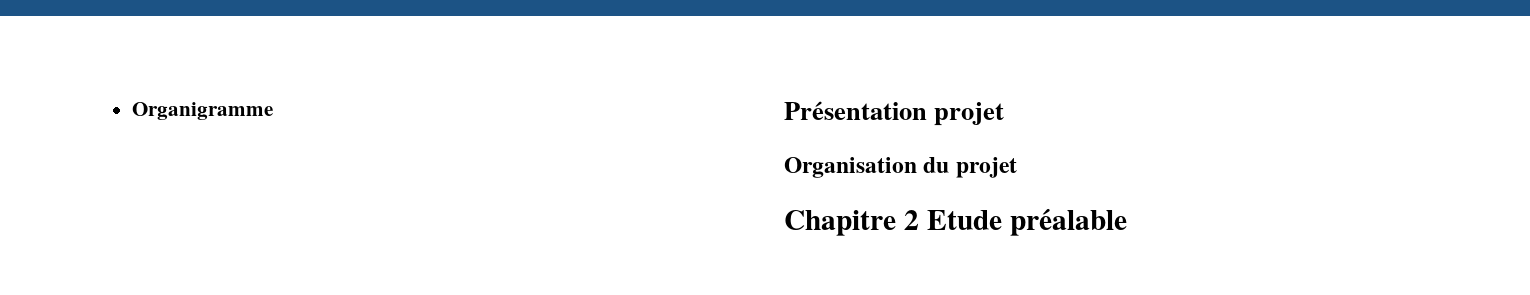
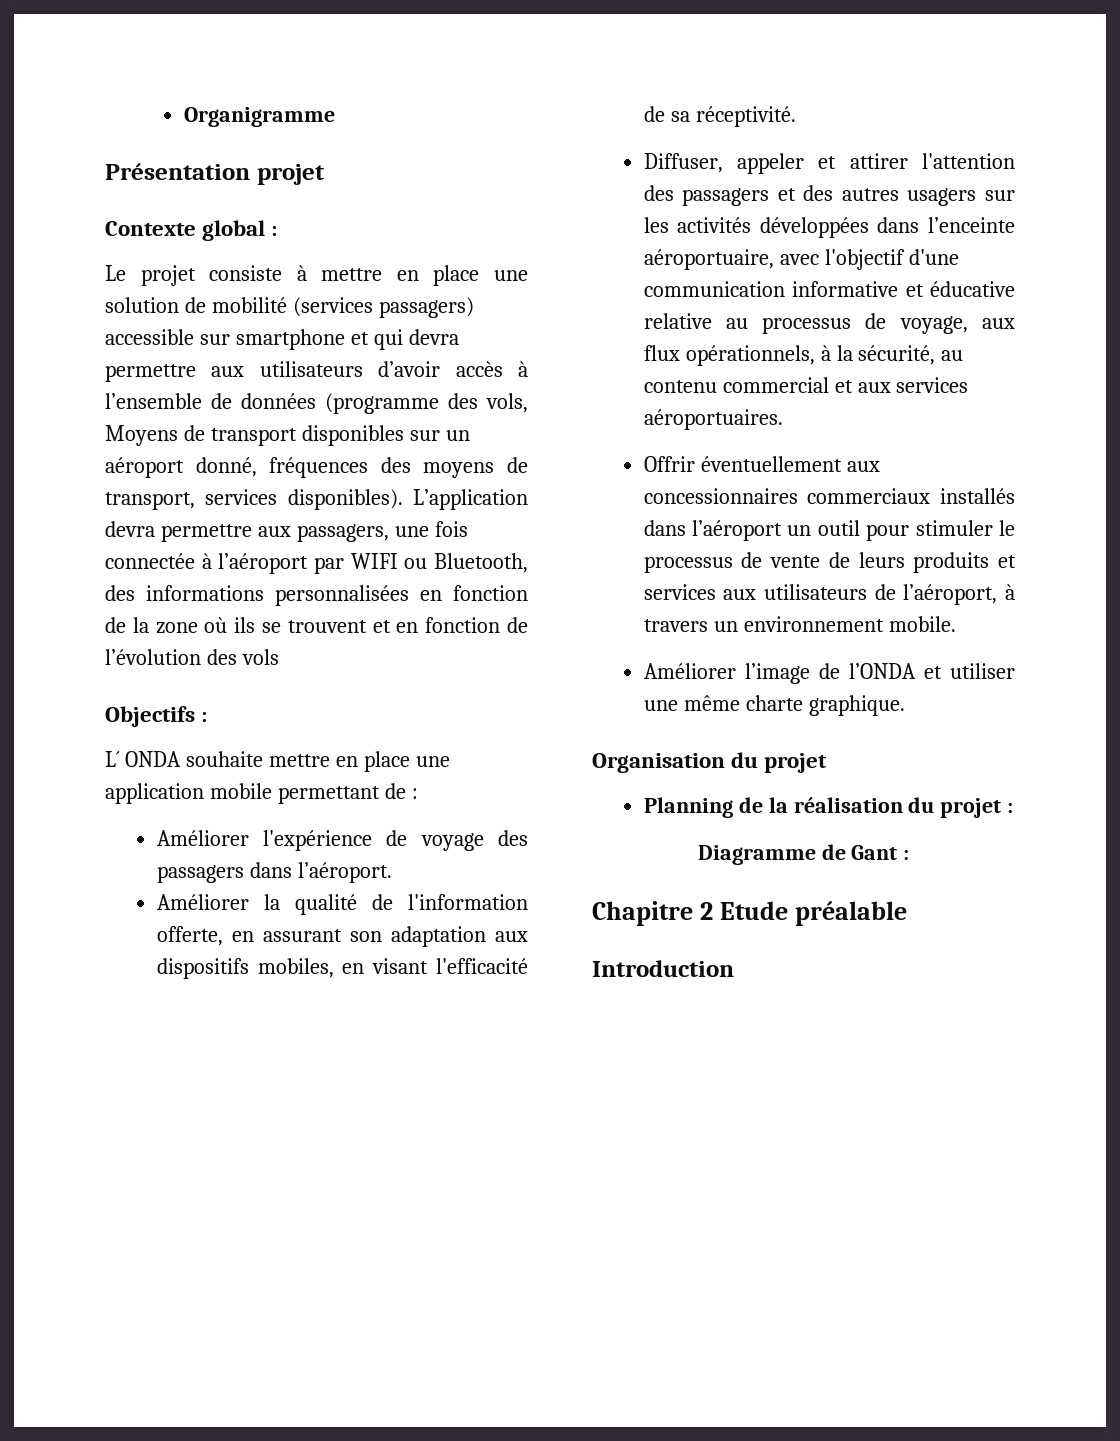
+ Contexte global :
+ Le projet consiste à mettre en place une solution de mobilité (services passagers) accessible sur smartphone et qui devra permettre aux utilisateurs d’avoir accès à l’ensemble de données (programme des vols, Moyens de transport disponibles sur un aéroport donné, fréquences des moyens de transport, services disponibles). L’application devra permettre aux passagers, une fois connectée à l’aéroport par WIFI ou Bluetooth, des informations personnalisées en fonction de la zone où ils se trouvent et en fonction de l’évolution des vols
+ Objectifs :
+ L´ ONDA souhaite mettre en place une application mobile permettant de :
+ Améliorer l'expérience de voyage des passagers dans l’aéroport.
+ Améliorer la qualité de l'information offerte, en assurant son adaptation aux dispositifs mobiles, en visant l'efficacité de sa réceptivité.
+ Diffuser, appeler et attirer l'attention des passagers et des autres usagers sur les activités développées dans l’enceinte aéroportuaire, avec l'objectif d'une communication informative et éducative relative au processus de voyage, aux flux opérationnels, à la sécurité, au contenu commercial et aux services aéroportuaires.
+ Offrir éventuellement aux concessionnaires commerciaux installés dans l’aéroport un outil pour stimuler le processus de vente de leurs produits et services aux utilisateurs de l’aéroport, à travers un environnement mobile.
+ Améliorer l’image de l’ONDA et utiliser une même charte graphique.
  Organisation du projet
+ Planning de la réalisation du projet :
+ Diagramme de Gant :
+ Introduction

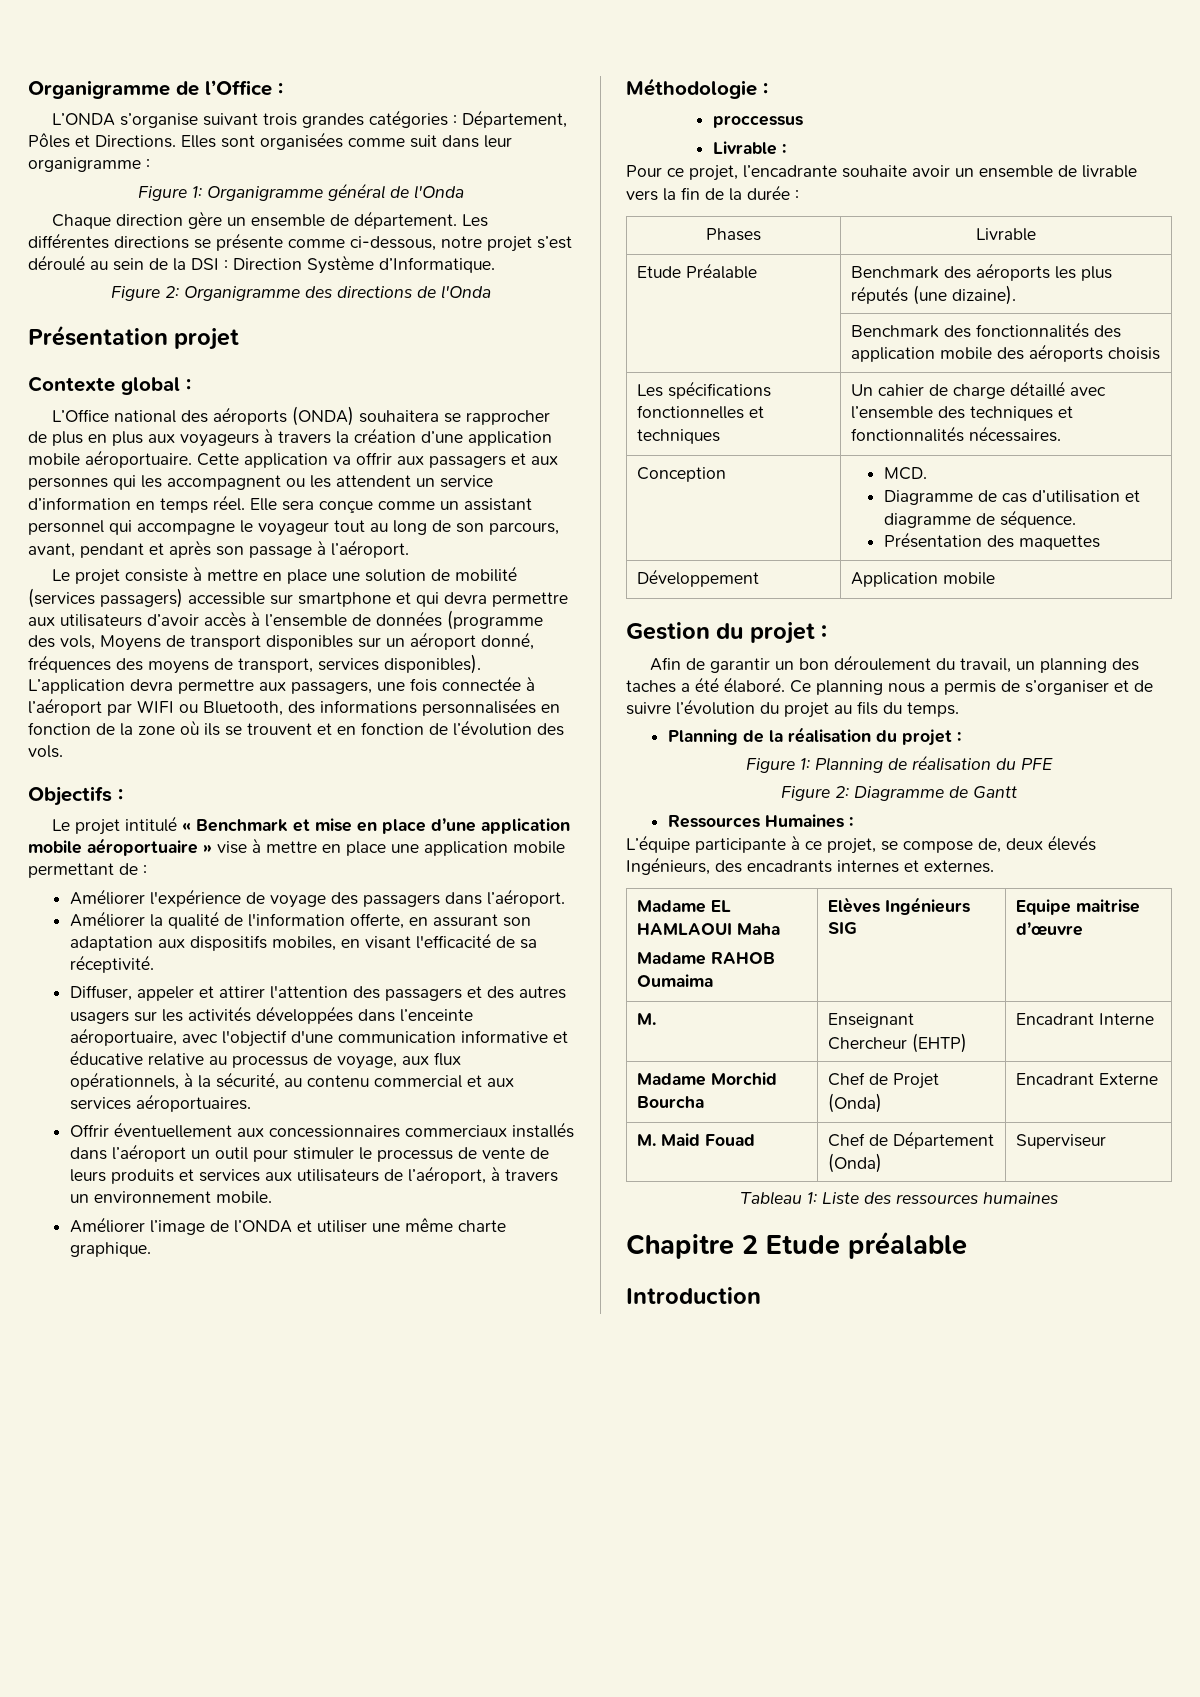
- Organigramme
+ Organigramme de l’Office :
+ L’ONDA s’organise suivant trois grandes catégories : Département, Pôles et Directions. Elles sont organisées comme suit dans leur organigramme :
+ Figure 1: Organigramme général de l'Onda
+ Chaque direction gère un ensemble de département. Les différentes directions se présente comme ci-dessous, notre projet s’est déroulé au sein de la DSI : Direction Système d’Informatique.
+ Figure 2: Organigramme des directions de l'Onda
+ L’Office national des aéroports (ONDA) souhaitera se rapprocher de plus en plus aux voyageurs à travers la création d’une application mobile aéroportuaire. Cette application va offrir aux passagers et aux personnes qui les accompagnent ou les attendent un service d’information en temps réel. Elle sera conçue comme un assistant personnel qui accompagne le voyageur tout au long de son parcours, avant, pendant et après son passage à l’aéroport.
- L’application devra permettre aux passagers, une fois connectée à l’aéroport par WIFI ou Bluetooth, des informations personnalisées en fonction de la zone où ils se trouvent et en fonction de l’évolution des vols
+ L’application devra permettre aux passagers, une fois connectée à l’aéroport par WIFI ou Bluetooth, des informations personnalisées en fonction de la zone où ils se trouvent et en fonction de l’évolution des vols.
- L´ ONDA souhaite mettre en place une application mobile permettant de :
+ Le projet intitulé « Benchmark et mise en place d’une application mobile aéroportuaire » vise à mettre en place une application mobile permettant de :
- Organisation du projet
+ Méthodologie :
+ proccessus
+ Livrable :
+ Pour ce projet, l’encadrante souhaite avoir un ensemble de livrable vers la fin de la durée :
+ Phases | Livrable
+ Etude Préalable | Benchmark des aéroports les plus réputés (une dizaine).
+ | Benchmark des fonctionnalités des application mobile des aéroports choisis
+ Les spécifications fonctionnelles et techniques | Un cahier de charge détaillé avec l’ensemble des techniques et fonctionnalités nécessaires.
+ Conception | MCD.
+ Diagramme de cas d’utilisation et diagramme de séquence.
+ Présentation des maquettes
+ Développement | Application mobile
+ Gestion du projet :
+ Afin de garantir un bon déroulement du travail, un planning des taches a été élaboré. Ce planning nous a permis de s’organiser et de suivre l’évolution du projet au fils du temps.
- Diagramme de Gant :
+ Figure 1: Planning de réalisation du PFE
+ Figure 2: Diagramme de Gantt
+ Ressources Humaines :
+ L’équipe participante à ce projet, se compose de, deux élevés Ingénieurs, des encadrants internes et externes.
+ Madame EL HAMLAOUI Maha
+ Madame RAHOB Oumaima | Elèves Ingénieurs SIG | Equipe maitrise d’œuvre
+ M. | Enseignant Chercheur (EHTP) | Encadrant Interne
+ Madame Morchid Bourcha | Chef de Projet (Onda) | Encadrant Externe
+ M. Maid Fouad | Chef de Département (Onda) | Superviseur
+ Tableau 1: Liste des ressources humaines

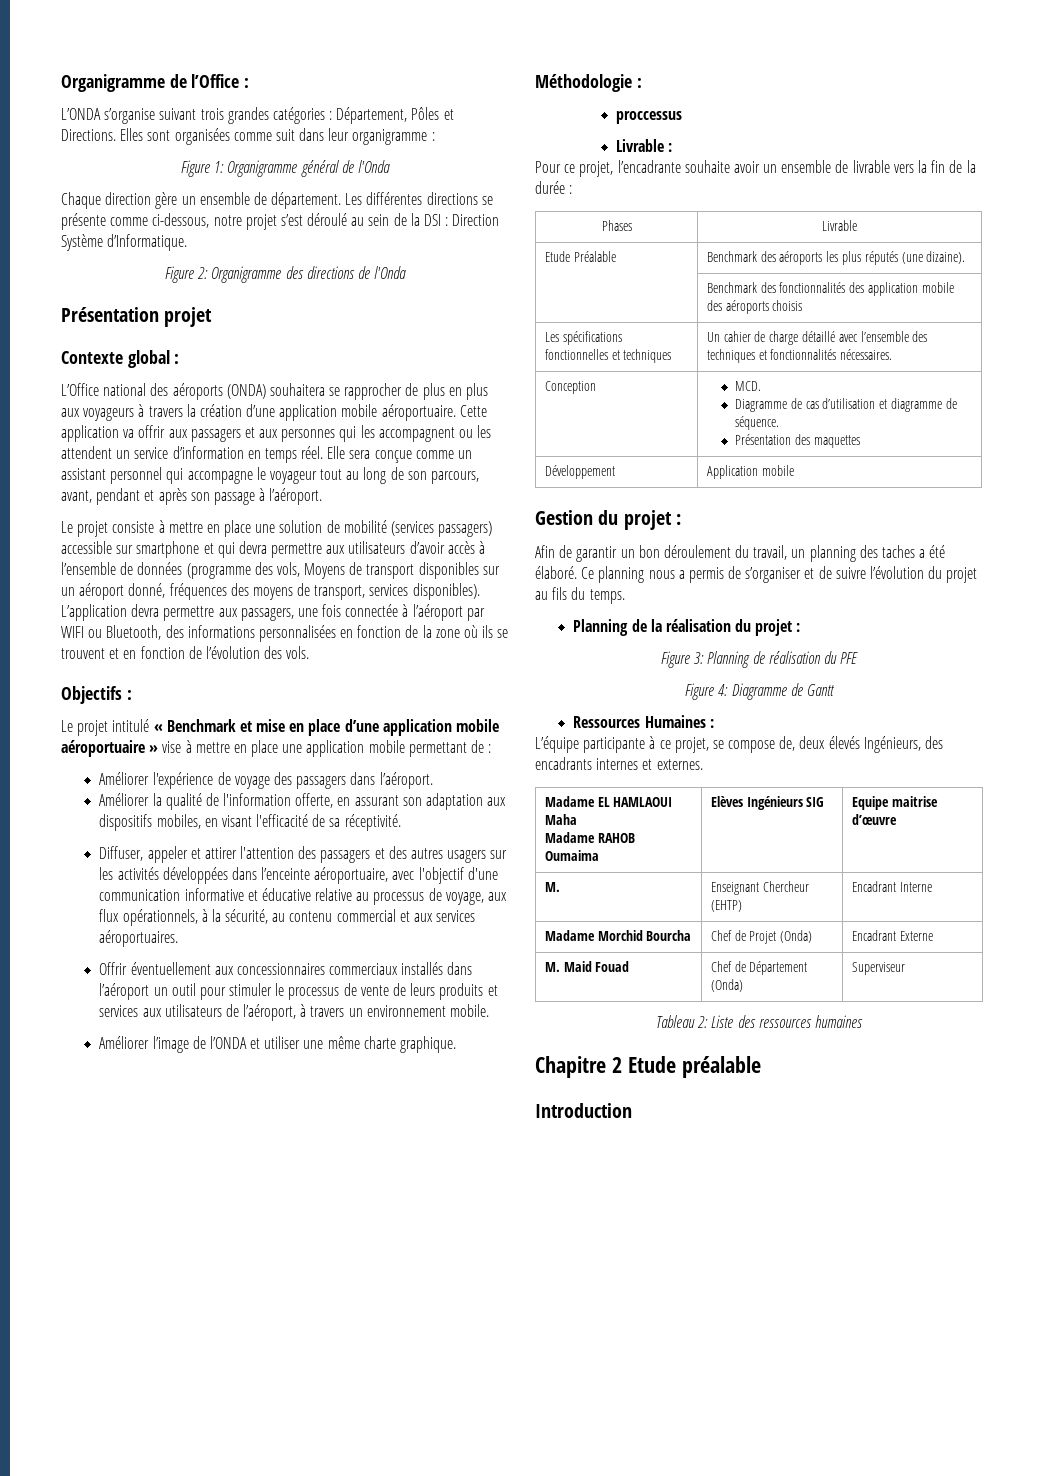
- Figure 1: Planning de réalisation du PFE
+ Figure 3: Planning de réalisation du PFE
- Figure 2: Diagramme de Gantt
+ Figure 4: Diagramme de Gantt
- Tableau 1: Liste des ressources humaines
+ Tableau 2: Liste des ressources humaines

